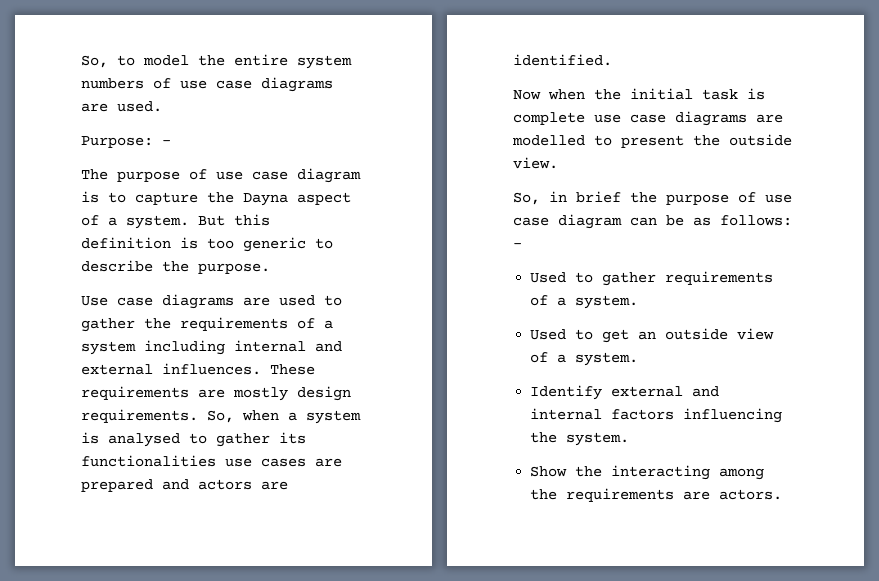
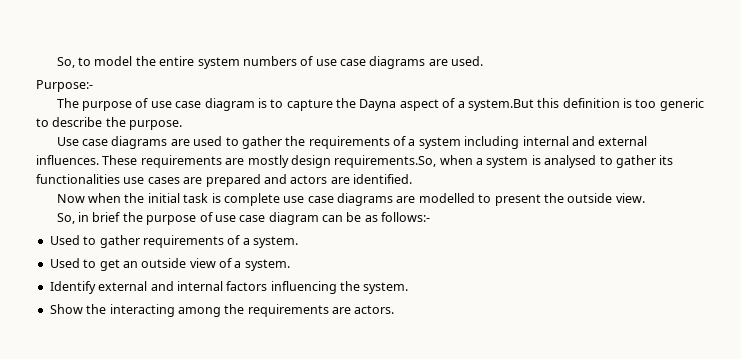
- Purpose: -
+ Purpose:-
- The purpose of use case diagram is to capture the Dayna aspect of a system. But this definition is too generic to describe the purpose.
+ The purpose of use case diagram is to capture the Dayna aspect of a system.But this definition is too generic to describe the purpose.
- These requirements are mostly design requirements. So, when a system is analysed to gather its functionalities use cases are prepared and actors are identified.
+ These requirements are mostly design requirements.So, when a system is analysed to gather its functionalities use cases are prepared and actors are identified.
- So, in brief the purpose of use case diagram can be as follows: -
+ So, in brief the purpose of use case diagram can be as follows:-

